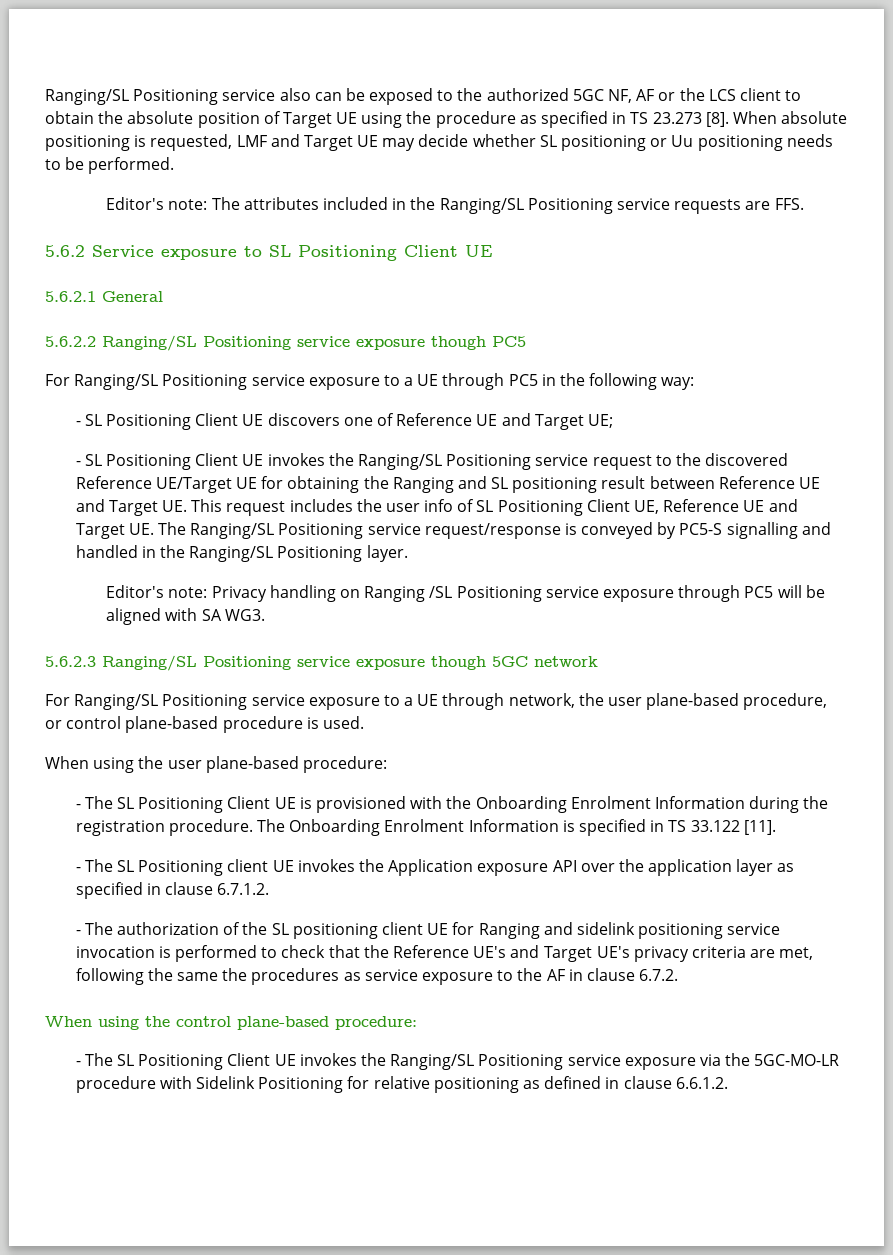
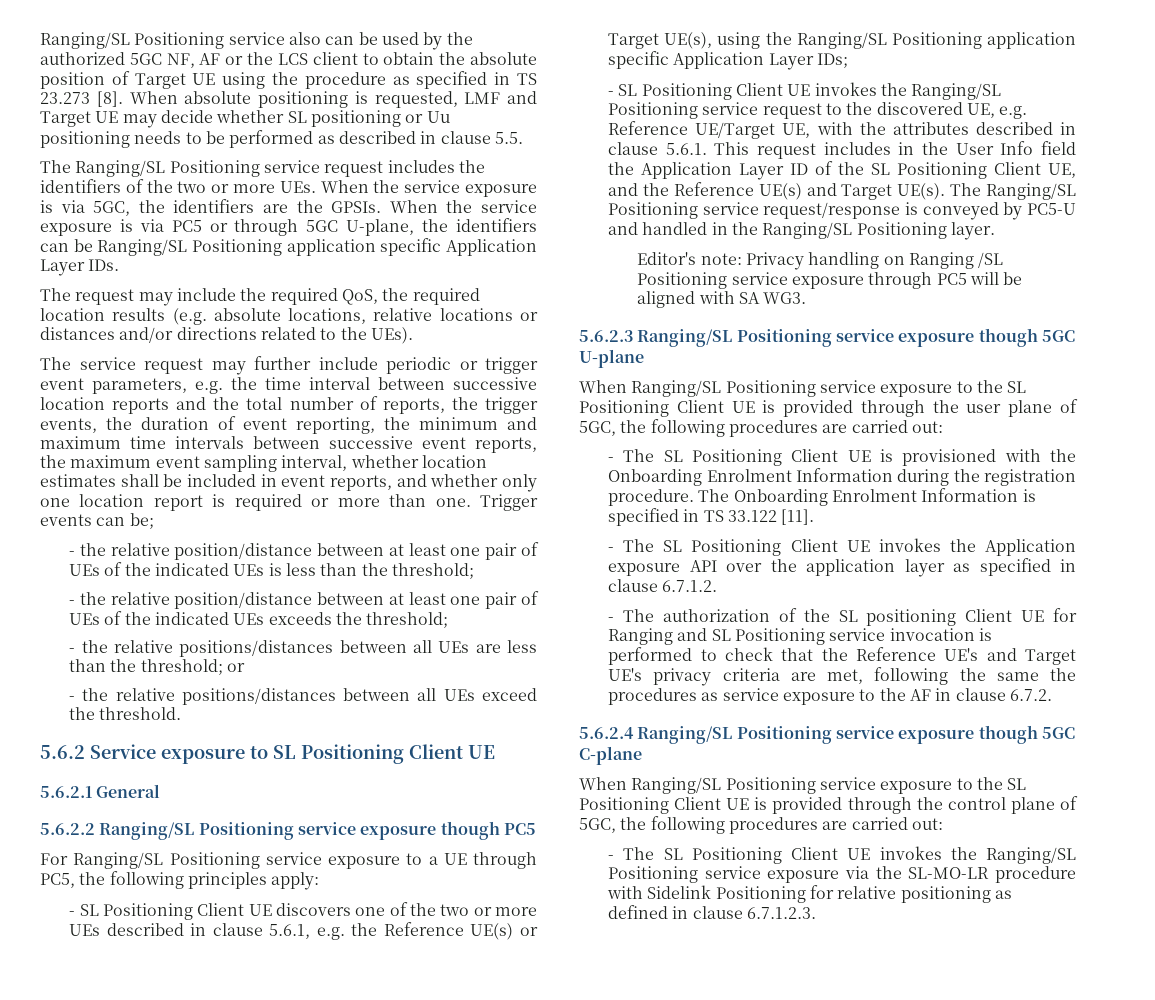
- Ranging/SL Positioning service also can be exposed to the authorized 5GC NF, AF or the LCS client to obtain the absolute position of Target UE using the procedure as specified in TS 23.273 [8].
+ Ranging/SL Positioning service also can be used by the authorized 5GC NF, AF or the LCS client to obtain the absolute position of Target UE using the procedure as specified in TS 23.273 [8].
- When absolute positioning is requested, LMF and Target UE may decide whether SL positioning or Uu positioning needs to be performed.
- Editor's note: The attributes included in the Ranging/SL Positioning service requests are FFS.
+ When absolute positioning is requested, LMF and Target UE may decide whether SL positioning or Uu positioning needs to be performed as described in clause 5.5.
+ The Ranging/SL Positioning service request includes the identifiers of the two or more UEs. When the service exposure is via 5GC, the identifiers are the GPSIs. When the service exposure is via PC5 or through 5GC U-plane, the identifiers can be Ranging/SL Positioning application specific Application Layer IDs.
+ The request may include the required QoS, the required location results (e.g. absolute locations, relative locations or distances and/or directions related to the UEs).
+ The service request may further include periodic or trigger event parameters, e.g. the time interval between successive location reports and the total number of reports, the trigger events, the duration of event reporting, the minimum and maximum time intervals between successive event reports, the maximum event sampling interval, whether location estimates shall be included in event reports, and whether only one location report is required or more than one. Trigger events can be;
+ - the relative position/distance between at least one pair of UEs of the indicated UEs is less than the threshold;
+ - the relative position/distance between at least one pair of UEs of the indicated UEs exceeds the threshold;
+ - the relative positions/distances between all UEs are less than the threshold; or
+ - the relative positions/distances between all UEs exceed the threshold.
- For Ranging/SL Positioning service exposure to a UE through PC5 in the following way:
+ For Ranging/SL Positioning service exposure to a UE through PC5, the following principles apply:
- - SL Positioning Client UE discovers one of Reference UE and Target UE;
+ - SL Positioning Client UE discovers one of the two or more UEs described in clause 5.6.1, e.g. the Reference UE(s) or Target UE(s), using the Ranging/SL Positioning application specific Application Layer IDs;
- - SL Positioning Client UE invokes the Ranging/SL Positioning service request to the discovered Reference UE/Target UE for obtaining the Ranging and SL positioning result between Reference UE and Target UE. This request includes the user info of SL Positioning Client UE, Reference UE and Target UE. The Ranging/SL Positioning service request/response is conveyed by PC5-S signalling and handled in the Ranging/SL Positioning layer.
+ - SL Positioning Client UE invokes the Ranging/SL Positioning service request to the discovered UE, e.g. Reference UE/Target UE, with the attributes described in clause 5.6.1. This request includes in the User Info field the Application Layer ID of the SL Positioning Client UE, and the Reference UE(s) and Target UE(s). The Ranging/SL Positioning service request/response is conveyed by PC5-U and handled in the Ranging/SL Positioning layer.
- 5.6.2.3 Ranging/SL Positioning service exposure though 5GC network
- For Ranging/SL Positioning service exposure to a UE through network, the user plane-based procedure, or control plane-based procedure is used.
- When using the user plane-based procedure:
+ 5.6.2.3 Ranging/SL Positioning service exposure though 5GC U-plane
+ When Ranging/SL Positioning service exposure to the SL Positioning Client UE is provided through the user plane of 5GC, the following procedures are carried out:
- - The SL Positioning client UE invokes the Application exposure API over the application layer as specified in clause 6.7.1.2.
+ - The SL Positioning Client UE invokes the Application exposure API over the application layer as specified in clause 6.7.1.2.
- - The authorization of the SL positioning client UE for Ranging and sidelink positioning service invocation is performed to check that the Reference UE's and Target UE's privacy criteria are met, following the same the procedures as service exposure to the AF in clause 6.7.2.
+ - The authorization of the SL positioning Client UE for Ranging and SL Positioning service invocation is performed to check that the Reference UE's and Target UE's privacy criteria are met, following the same the procedures as service exposure to the AF in clause 6.7.2.
- When using the control plane-based procedure:
+ 5.6.2.4 Ranging/SL Positioning service exposure though 5GC C-plane
+ When Ranging/SL Positioning service exposure to the SL Positioning Client UE is provided through the control plane of 5GC, the following procedures are carried out:
- - The SL Positioning Client UE invokes the Ranging/SL Positioning service exposure via the 5GC-MO-LR procedure with Sidelink Positioning for relative positioning as defined in clause 6.6.1.2.
+ - The SL Positioning Client UE invokes the Ranging/SL Positioning service exposure via the SL-MO-LR procedure with Sidelink Positioning for relative positioning as defined in clause 6.7.1.2.3.

